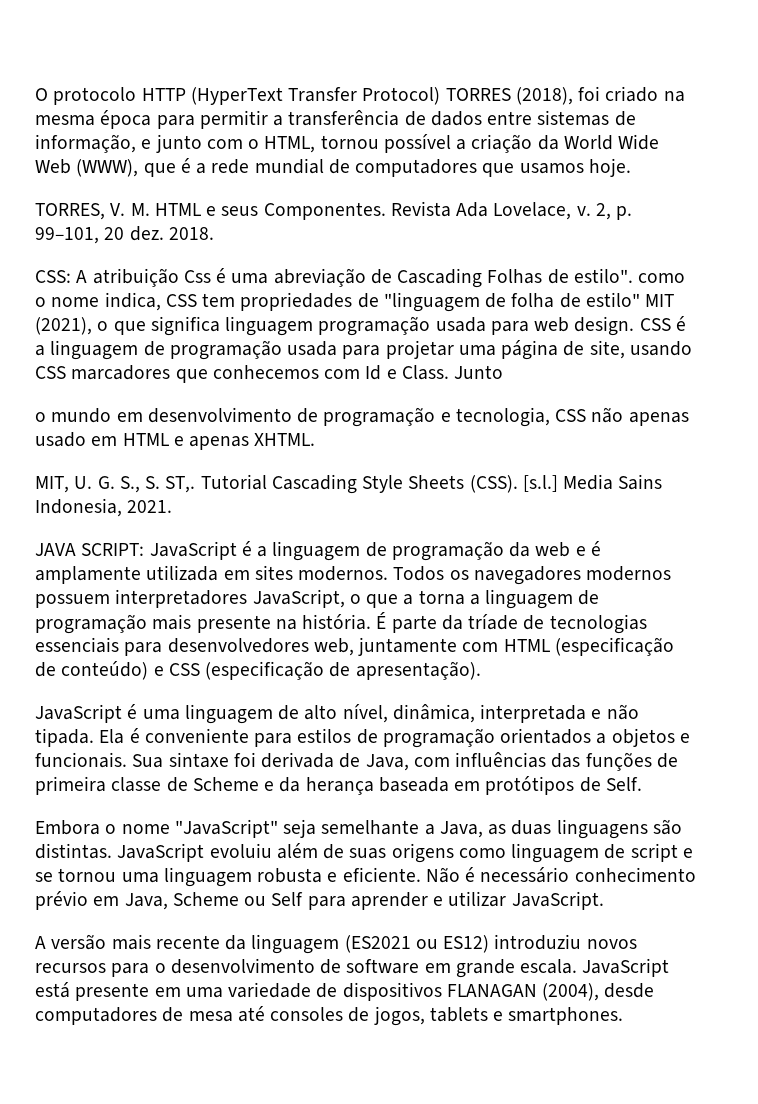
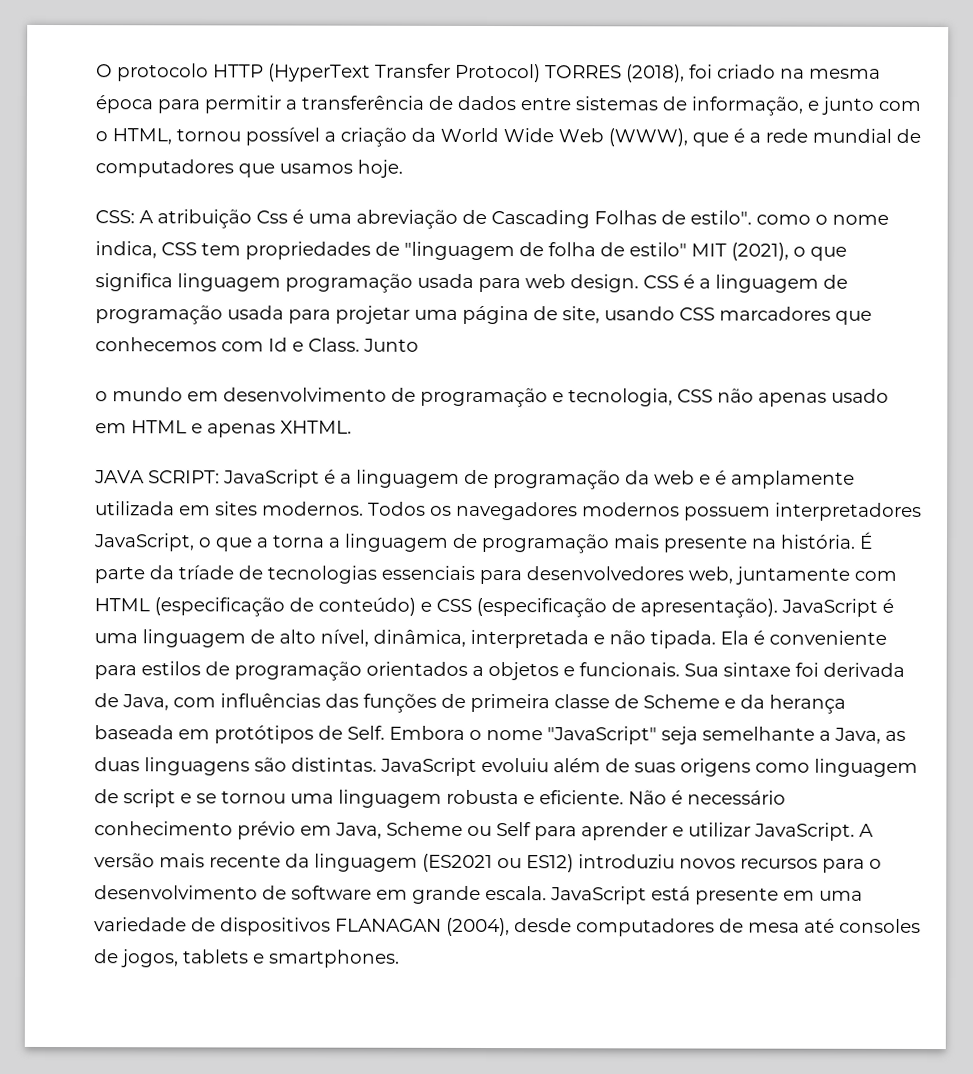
- TORRES, V. M. HTML e seus Componentes. Revista Ada Lovelace, v. 2, p. 99–101, 20 dez. 2018.
- MIT, U. G. S., S. ST,. Tutorial Cascading Style Sheets (CSS). [s.l.] Media Sains Indonesia, 2021.
- É parte da tríade de tecnologias essenciais para desenvolvedores web, juntamente com HTML (especificação de conteúdo) e CSS (especificação de apresentação).
- JavaScript é uma linguagem de alto nível, dinâmica, interpretada e não tipada.
+ É parte da tríade de tecnologias essenciais para desenvolvedores web, juntamente com HTML (especificação de conteúdo) e CSS (especificação de apresentação). JavaScript é uma linguagem de alto nível, dinâmica, interpretada e não tipada.
- Sua sintaxe foi derivada de Java, com influências das funções de primeira classe de Scheme e da herança baseada em protótipos de Self.
- Embora o nome "JavaScript" seja semelhante a Java, as duas linguagens são distintas.
+ Sua sintaxe foi derivada de Java, com influências das funções de primeira classe de Scheme e da herança baseada em protótipos de Self. Embora o nome "JavaScript" seja semelhante a Java, as duas linguagens são distintas.
- Não é necessário conhecimento prévio em Java, Scheme ou Self para aprender e utilizar JavaScript.
- A versão mais recente da linguagem (ES2021 ou ES12) introduziu novos recursos para o desenvolvimento de software em grande escala.
+ Não é necessário conhecimento prévio em Java, Scheme ou Self para aprender e utilizar JavaScript. A versão mais recente da linguagem (ES2021 ou ES12) introduziu novos recursos para o desenvolvimento de software em grande escala.

